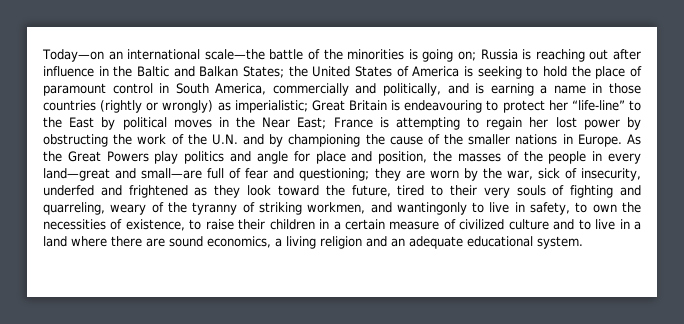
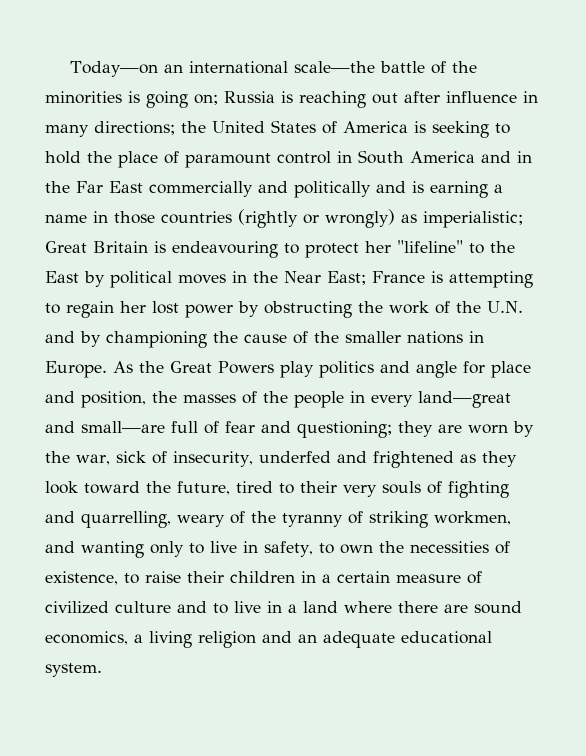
- Russia is reaching out after influence in the Baltic and Balkan States;
+ Russia is reaching out after influence in many directions;
- the United States of America is seeking to hold the place of paramount control in South America, commercially and politically, and is earning a name in those countries (rightly or wrongly) as imperialistic;
+ the United States of America is seeking to hold the place of paramount control in South America and in the Far East commercially and politically and is earning a name in those countries (rightly or wrongly) as imperialistic;
- Great Britain is endeavouring to protect her “life-line” to the East by political moves in the Near East;
+ Great Britain is endeavouring to protect her "lifeline" to the East by political moves in the Near East;
- they are worn by the war, sick of insecurity, underfed and frightened as they look toward the future, tired to their very souls of fighting and quarreling, weary of the tyranny of striking workmen, and wantingonly to live in safety, to own the necessities of existence, to raise their children in a certain measure of civilized culture and to live in a land where there are sound economics, a living religion and an adequate educational system.
+ they are worn by the war, sick of insecurity, underfed and frightened as they look toward the future, tired to their very souls of fighting and quarrelling, weary of the tyranny of striking workmen, and wanting only to live in safety, to own the necessities of existence, to raise their children in a certain measure of civilized culture and to live in a land where there are sound economics, a living religion and an adequate educational system.

